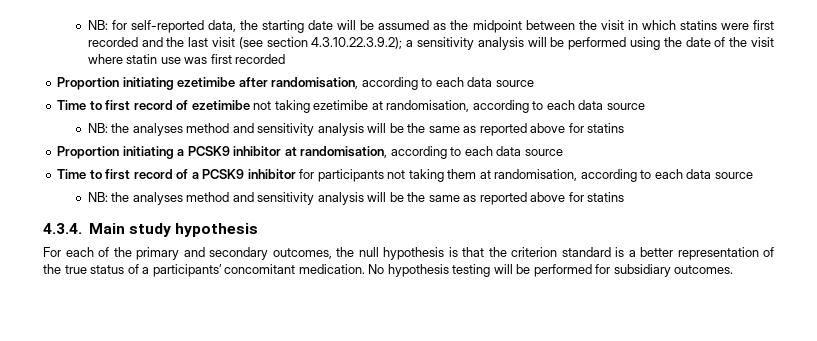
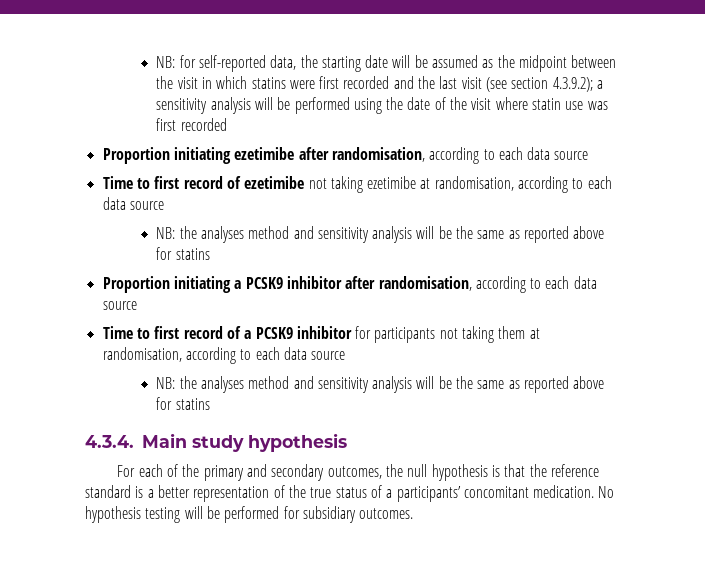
- NB: for self-reported data, the starting date will be assumed as the midpoint between the visit in which statins were first recorded and the last visit (see section 4.3.10.22.3.9.2); a sensitivity analysis will be performed using the date of the visit where statin use was first recorded
+ NB: for self-reported data, the starting date will be assumed as the midpoint between the visit in which statins were first recorded and the last visit (see section 4.3.9.2); a sensitivity analysis will be performed using the date of the visit where statin use was first recorded
- Proportion initiating a PCSK9 inhibitor at randomisation, according to each data source
+ Proportion initiating a PCSK9 inhibitor after randomisation, according to each data source
- For each of the primary and secondary outcomes, the null hypothesis is that the criterion standard is a better representation of the true status of a participants’ concomitant medication.
+ For each of the primary and secondary outcomes, the null hypothesis is that the reference standard is a better representation of the true status of a participants’ concomitant medication.

